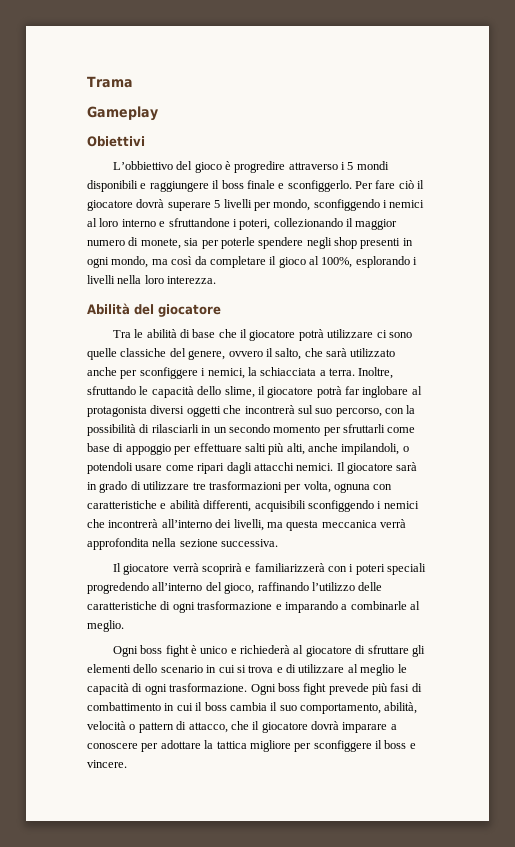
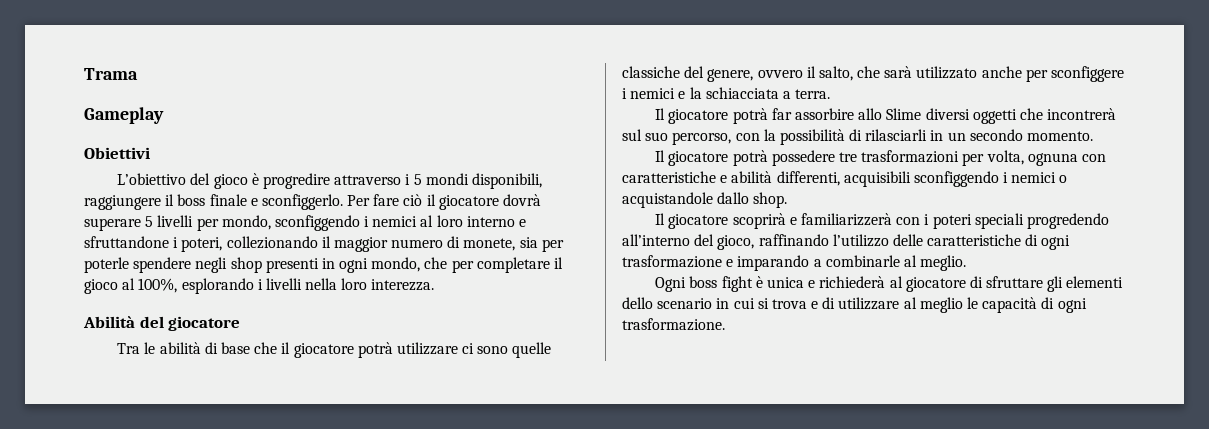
- L’obbiettivo del gioco è progredire attraverso i 5 mondi disponibili e raggiungere il boss finale e sconfiggerlo.
+ L’obiettivo del gioco è progredire attraverso i 5 mondi disponibili, raggiungere il boss finale e sconfiggerlo.
- Per fare ciò il giocatore dovrà superare 5 livelli per mondo, sconfiggendo i nemici al loro interno e sfruttandone i poteri, collezionando il maggior numero di monete, sia per poterle spendere negli shop presenti in ogni mondo, ma così da completare il gioco al 100%, esplorando i livelli nella loro interezza.
+ Per fare ciò il giocatore dovrà superare 5 livelli per mondo, sconfiggendo i nemici al loro interno e sfruttandone i poteri, collezionando il maggior numero di monete, sia per poterle spendere negli shop presenti in ogni mondo, che per completare il gioco al 100%, esplorando i livelli nella loro interezza.
- Tra le abilità di base che il giocatore potrà utilizzare ci sono quelle classiche del genere, ovvero il salto, che sarà utilizzato anche per sconfiggere i nemici, la schiacciata a terra. Inoltre, sfruttando le capacità dello slime, il giocatore potrà far inglobare al protagonista diversi oggetti che incontrerà sul suo percorso, con la possibilità di rilasciarli in un secondo momento per sfruttarli come base di appoggio per effettuare salti più alti, anche impilandoli, o potendoli usare come ripari dagli attacchi nemici. Il giocatore sarà in grado di utilizzare tre trasformazioni per volta, ognuna con caratteristiche e abilità differenti, acquisibili sconfiggendo i nemici che incontrerà all’interno dei livelli, ma questa meccanica verrà approfondita nella sezione successiva.
- Il giocatore verrà scoprirà e familiarizzerà con i poteri speciali progredendo all’interno del gioco, raffinando l’utilizzo delle caratteristiche di ogni trasformazione e imparando a combinarle al meglio.
+ Tra le abilità di base che il giocatore potrà utilizzare ci sono quelle classiche del genere, ovvero il salto, che sarà utilizzato anche per sconfiggere i nemici e la schiacciata a terra.
+ Il giocatore potrà far assorbire allo Slime diversi oggetti che incontrerà sul suo percorso, con la possibilità di rilasciarli in un secondo momento.
+ Il giocatore potrà possedere tre trasformazioni per volta, ognuna con caratteristiche e abilità differenti, acquisibili sconfiggendo i nemici o acquistandole dallo shop.
+ Il giocatore scoprirà e familiarizzerà con i poteri speciali progredendo all’interno del gioco, raffinando l’utilizzo delle caratteristiche di ogni trasformazione e imparando a combinarle al meglio.
- Ogni boss fight è unico e richiederà al giocatore di sfruttare gli elementi dello scenario in cui si trova e di utilizzare al meglio le capacità di ogni trasformazione. Ogni boss fight prevede più fasi di combattimento in cui il boss cambia il suo comportamento, abilità, velocità o pattern di attacco, che il giocatore dovrà imparare a conoscere per adottare la tattica migliore per sconfiggere il boss e vincere.
+ Ogni boss fight è unica e richiederà al giocatore di sfruttare gli elementi dello scenario in cui si trova e di utilizzare al meglio le capacità di ogni trasformazione.

